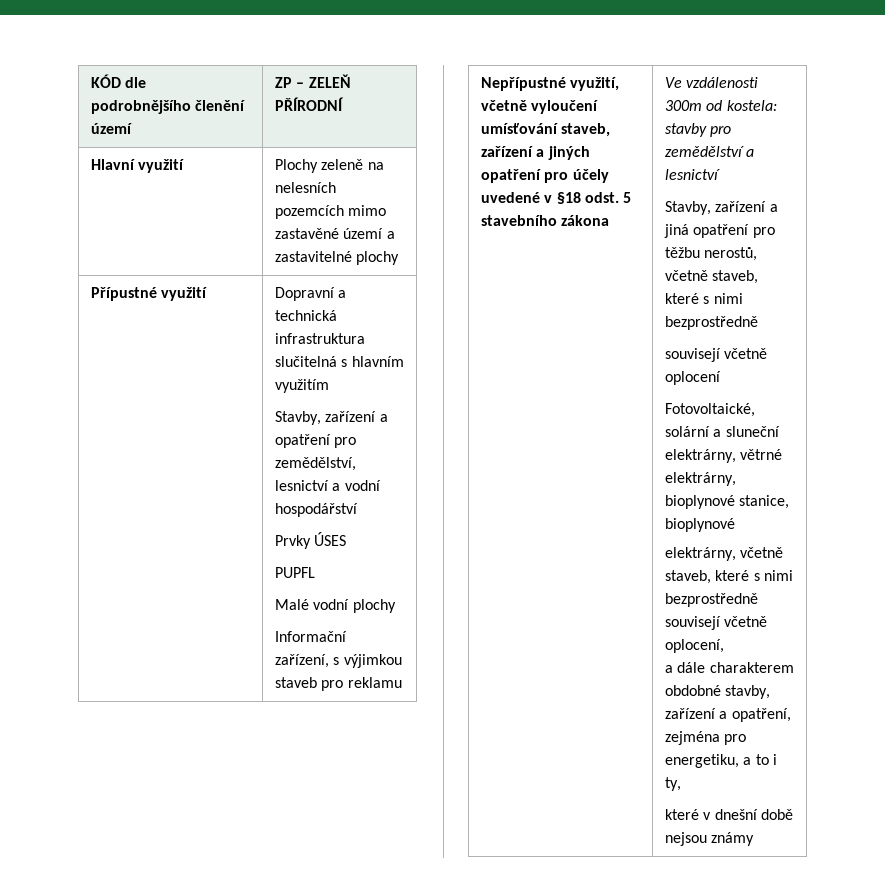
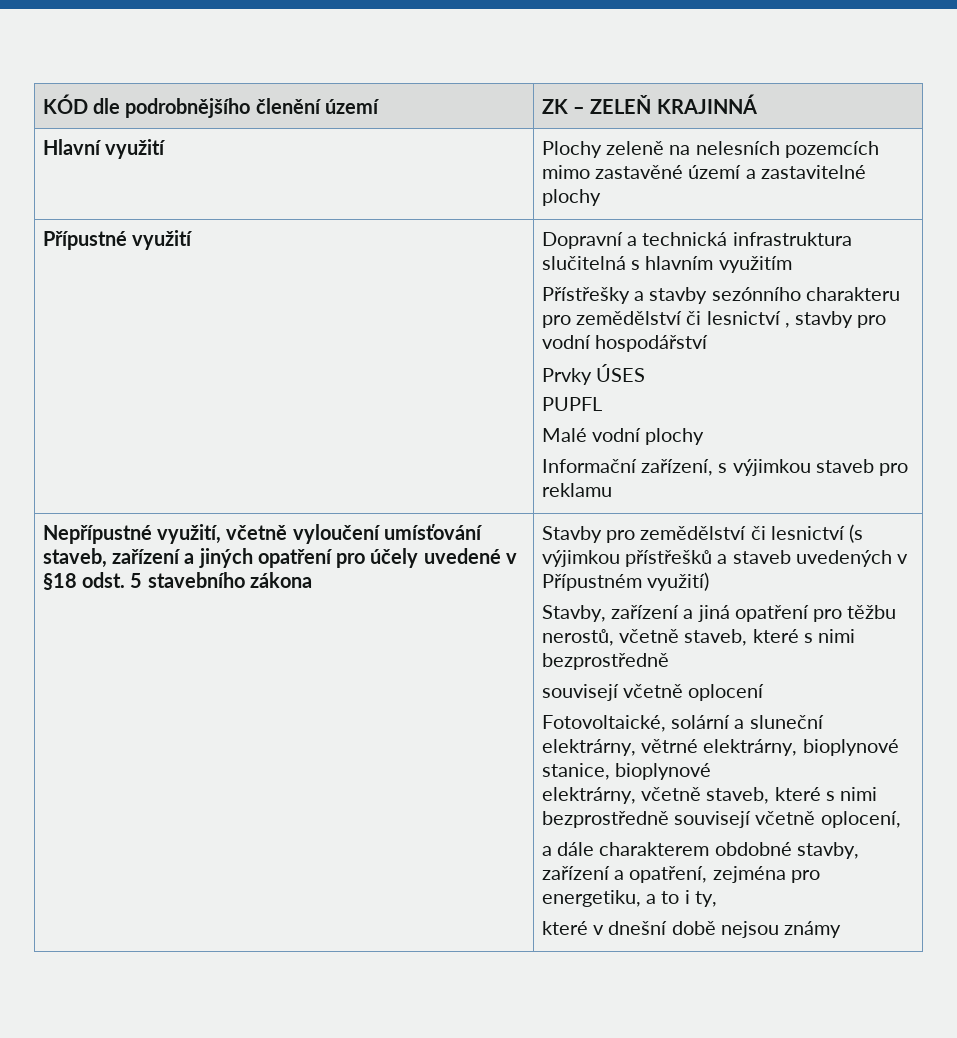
- KÓD dle podrobnějšího členění území | ZP – ZELEŇ PŘÍRODNÍ
+ KÓD dle podrobnějšího členění území | ZK – ZELEŇ KRAJINNÁ
  Přípustné využití | Dopravní a technická infrastruktura slučitelná s hlavním využitím
- Stavby, zařízení a opatření pro zemědělství, lesnictví a vodní hospodářství
+ Přístřešky a stavby sezónního charakteru pro zemědělství či lesnictví , stavby pro vodní hospodářství
- Ve vzdálenosti 300m od kostela: stavby pro zemědělství a lesnictví
+ Stavby pro zemědělství či lesnictví (s výjimkou přístřešků a staveb uvedených v Přípustném využití)

